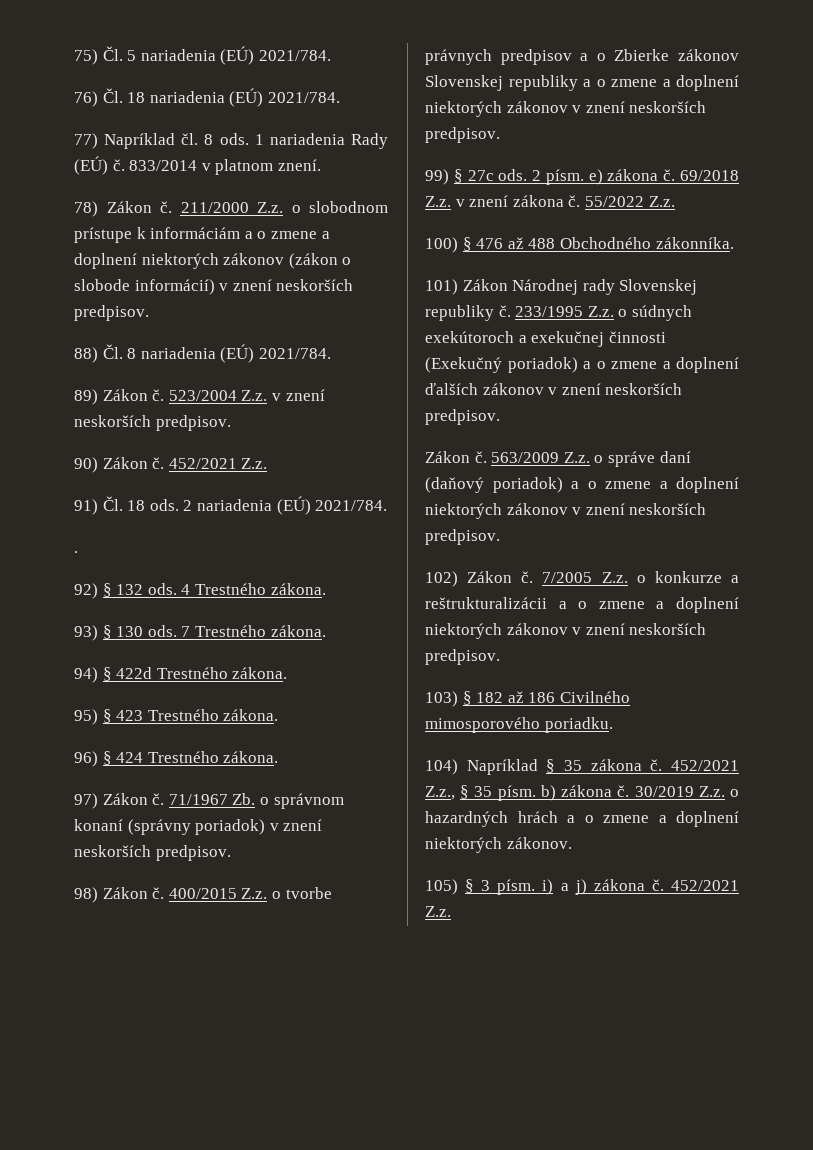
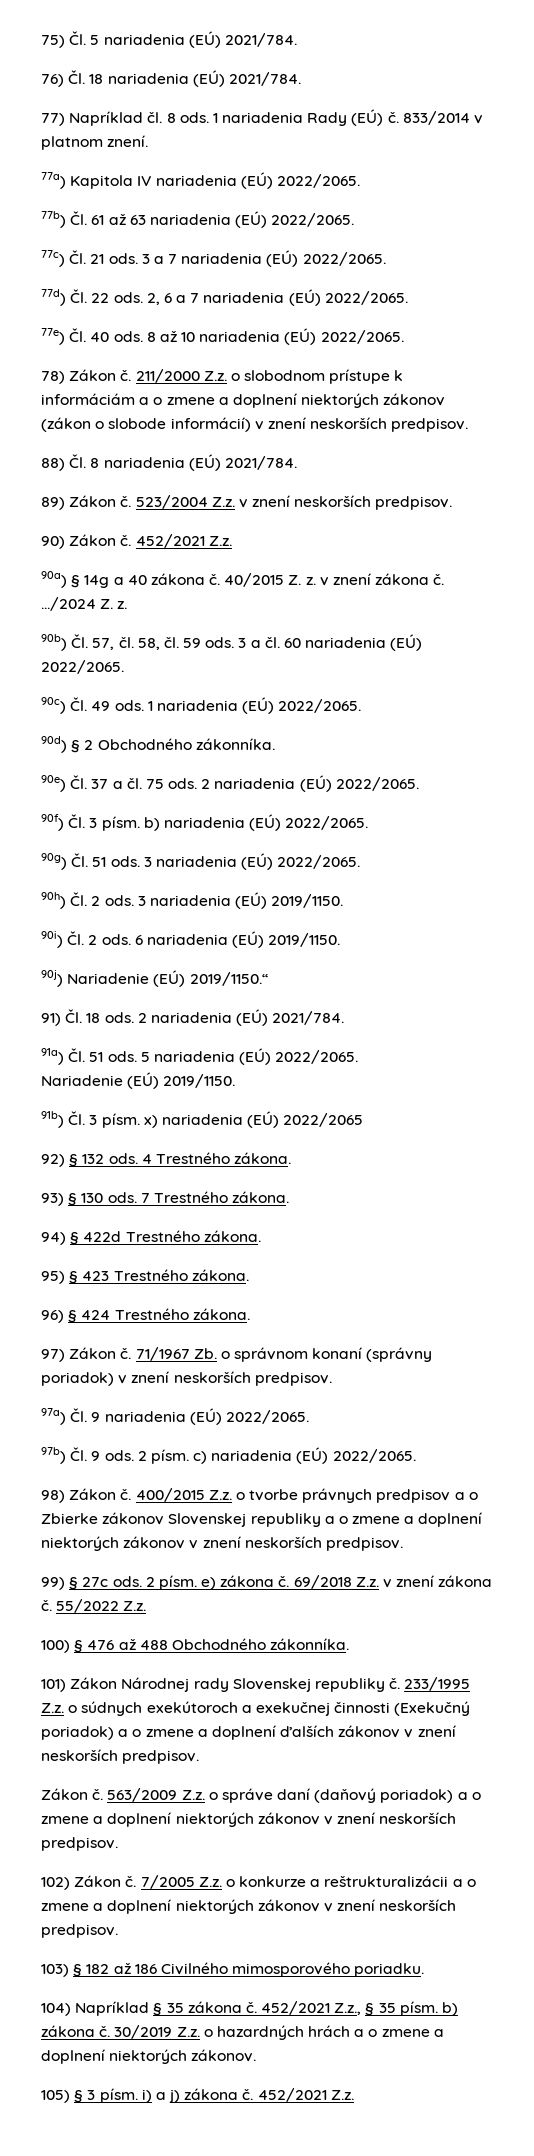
+ 77a) Kapitola IV nariadenia (EÚ) 2022/2065.
+ 77b) Čl. 61 až 63 nariadenia (EÚ) 2022/2065.
+ 77c) Čl. 21 ods. 3 a 7 nariadenia (EÚ) 2022/2065.
+ 77d) Čl. 22 ods. 2, 6 a 7 nariadenia (EÚ) 2022/2065.
+ 77e) Čl. 40 ods. 8 až 10 nariadenia (EÚ) 2022/2065.
+ 90a) § 14g a 40 zákona č. 40/2015 Z. z. v znení zákona č. .../2024 Z. z.
+ 90b) Čl. 57, čl. 58, čl. 59 ods. 3 a čl. 60 nariadenia (EÚ) 2022/2065.
+ 90c) Čl. 49 ods. 1 nariadenia (EÚ) 2022/2065.
+ 90d) § 2 Obchodného zákonníka.
+ 90e) Čl. 37 a čl. 75 ods. 2 nariadenia (EÚ) 2022/2065.
+ 90f) Čl. 3 písm. b) nariadenia (EÚ) 2022/2065.
+ 90g) Čl. 51 ods. 3 nariadenia (EÚ) 2022/2065.
+ 90h) Čl. 2 ods. 3 nariadenia (EÚ) 2019/1150.
+ 90i) Čl. 2 ods. 6 nariadenia (EÚ) 2019/1150.
+ 90j) Nariadenie (EÚ) 2019/1150.“
- .
+ 91a) Čl. 51 ods. 5 nariadenia (EÚ) 2022/2065.
+ Nariadenie (EÚ) 2019/1150.
+ 91b) Čl. 3 písm. x) nariadenia (EÚ) 2022/2065
+ 97a) Čl. 9 nariadenia (EÚ) 2022/2065.
+ 97b) Čl. 9 ods. 2 písm. c) nariadenia (EÚ) 2022/2065.

